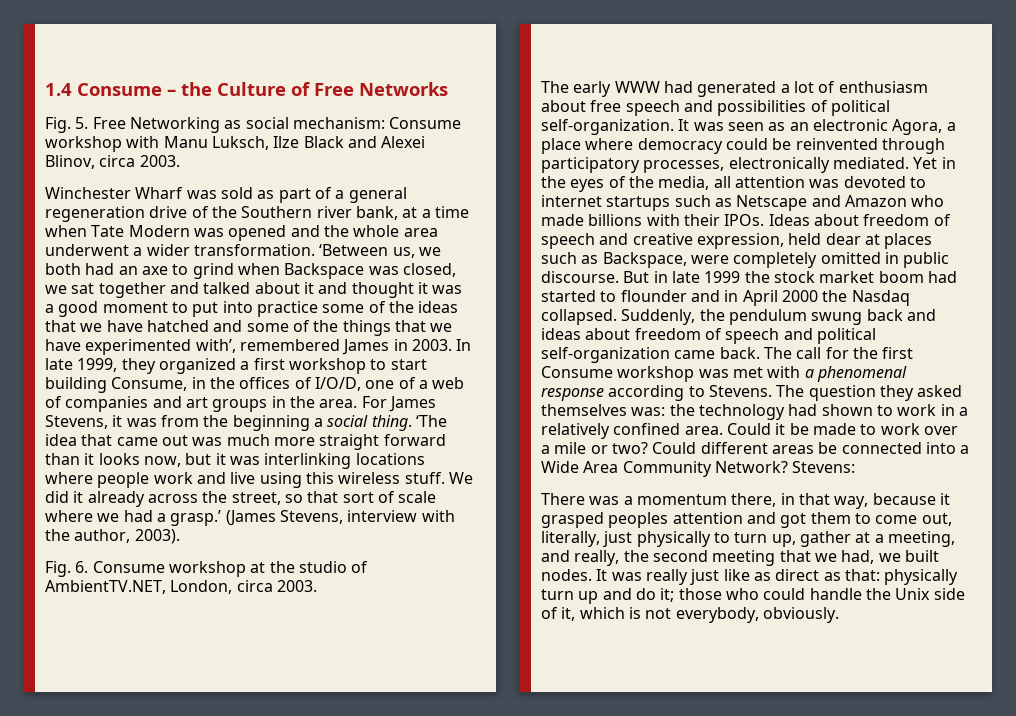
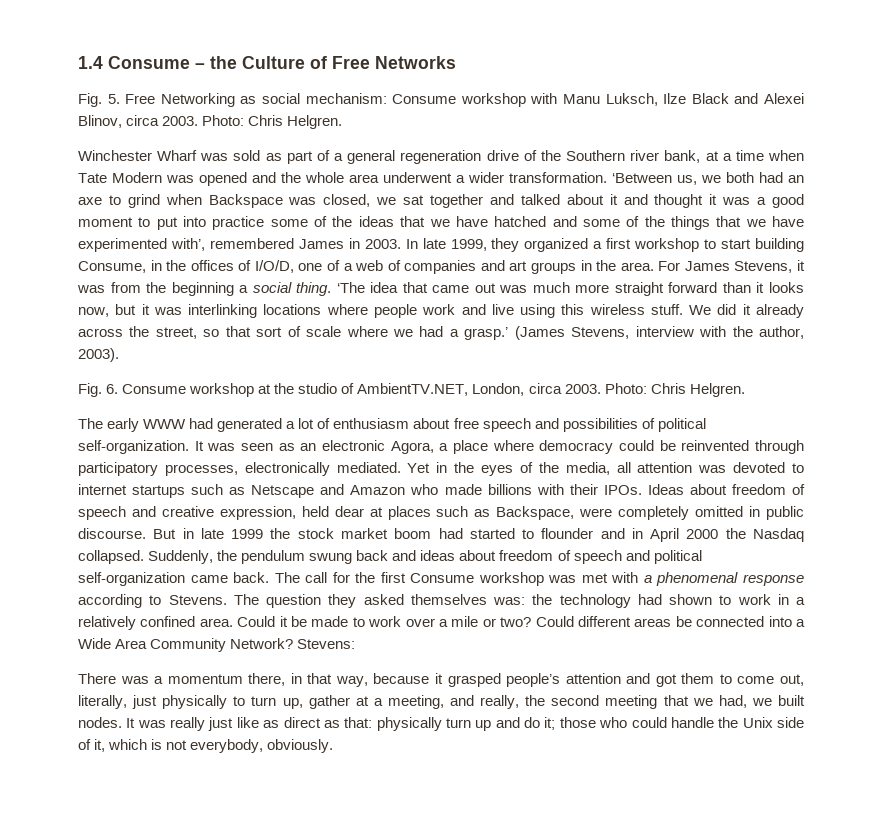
- Fig. 5. Free Networking as social mechanism: Consume workshop with Manu Luksch, Ilze Black and Alexei Blinov, circa 2003.
+ Fig. 5. Free Networking as social mechanism: Consume workshop with Manu Luksch, Ilze Black and Alexei Blinov, circa 2003. Photo: Chris Helgren.
- Fig. 6. Consume workshop at the studio of AmbientTV.NET, London, circa 2003.
+ Fig. 6. Consume workshop at the studio of AmbientTV.NET, London, circa 2003. Photo: Chris Helgren.
- There was a momentum there, in that way, because it grasped peoples attention and got them to come out, literally, just physically to turn up, gather at a meeting, and really, the second meeting that we had, we built nodes.
+ There was a momentum there, in that way, because it grasped people’s attention and got them to come out, literally, just physically to turn up, gather at a meeting, and really, the second meeting that we had, we built nodes.

